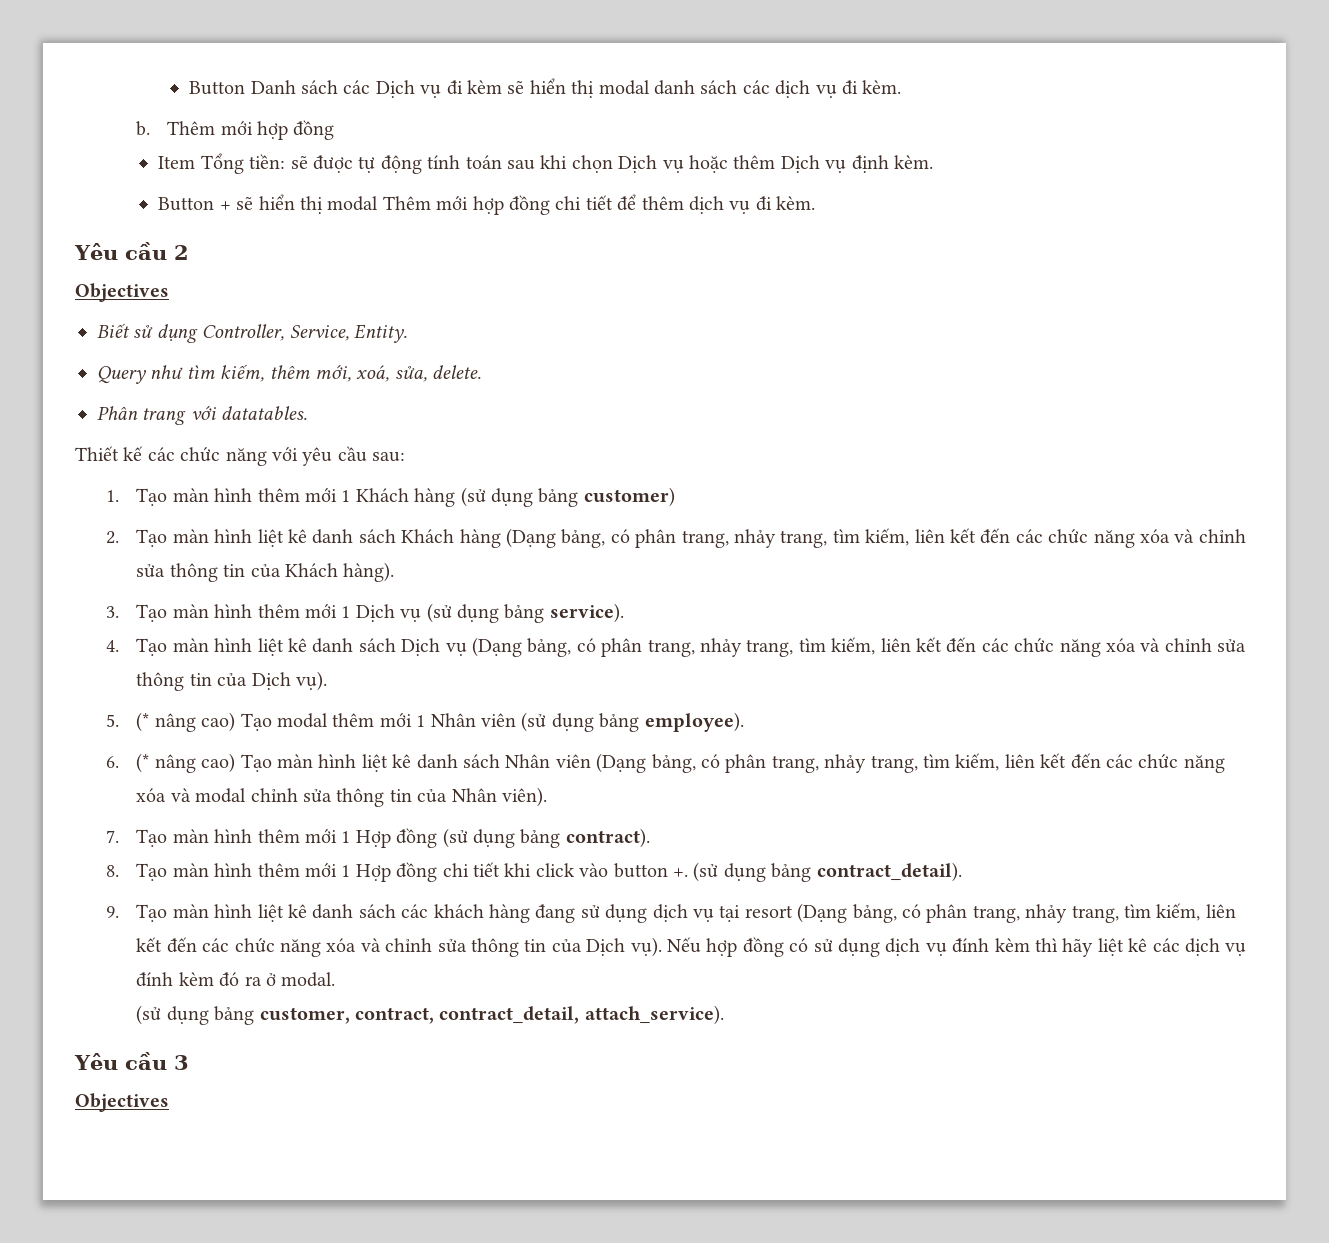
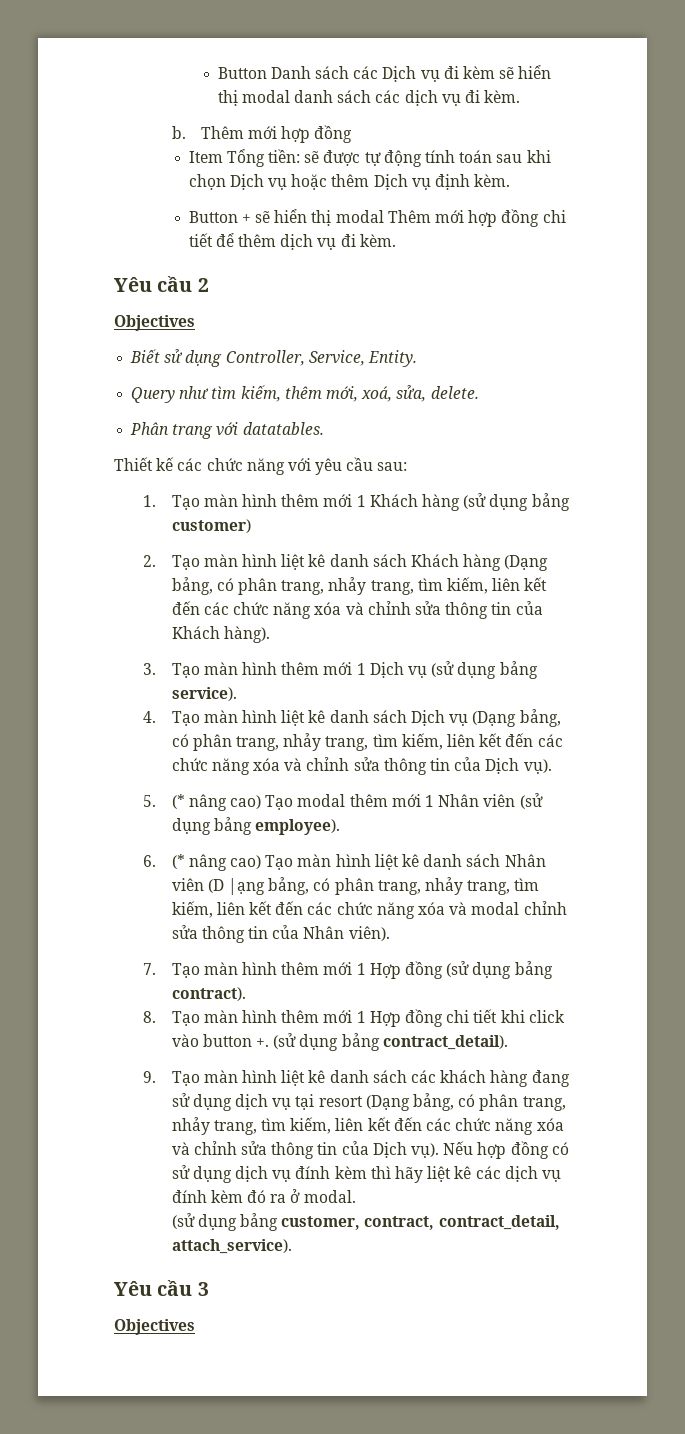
- 6. (* nâng cao) Tạo màn hình liệt kê danh sách Nhân viên (Dạng bảng, có phân trang, nhảy trang, tìm kiếm, liên kết đến các chức năng xóa và modal chỉnh sửa thông tin của Nhân viên).
+ 6. (* nâng cao) Tạo màn hình liệt kê danh sách Nhân viên (D |ạng bảng, có phân trang, nhảy trang, tìm kiếm, liên kết đến các chức năng xóa và modal chỉnh sửa thông tin của Nhân viên).

